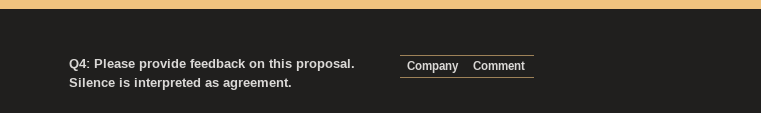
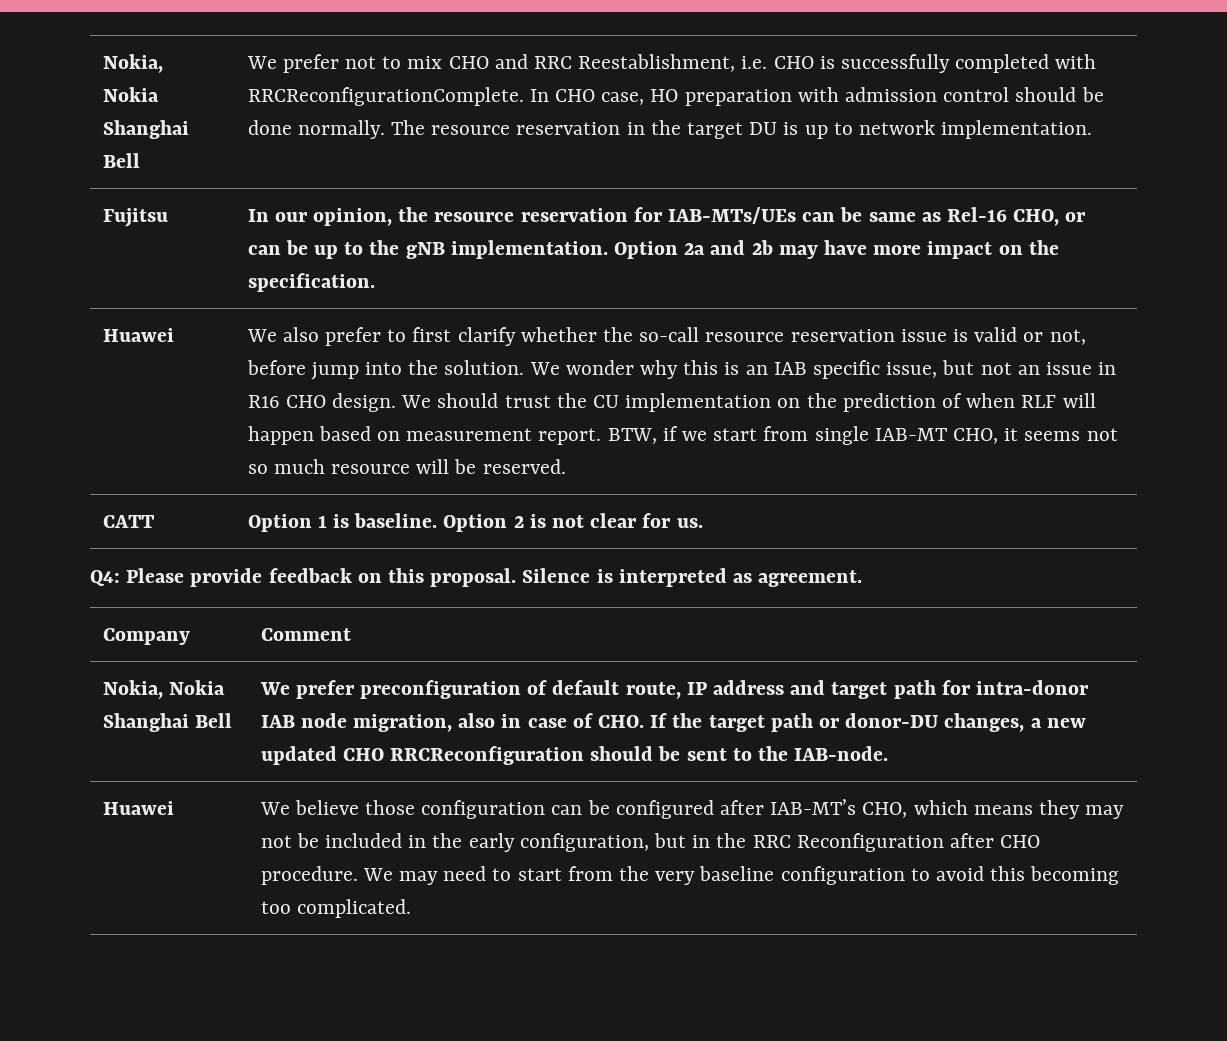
+ Nokia, Nokia Shanghai Bell | We prefer not to mix CHO and RRC Reestablishment, i.e. CHO is successfully completed with RRCReconfigurationComplete. In CHO case, HO preparation with admission control should be done normally. The resource reservation in the target DU is up to network implementation.
+ Fujitsu | In our opinion, the resource reservation for IAB-MTs/UEs can be same as Rel-16 CHO, or can be up to the gNB implementation. Option 2a and 2b may have more impact on the specification.
+ Huawei | We also prefer to first clarify whether the so-call resource reservation issue is valid or not, before jump into the solution. We wonder why this is an IAB specific issue, but not an issue in R16 CHO design. We should trust the CU implementation on the prediction of when RLF will happen based on measurement report. BTW, if we start from single IAB-MT CHO, it seems not so much resource will be reserved.
+ CATT | Option 1 is baseline. Option 2 is not clear for us.
+ Nokia, Nokia Shanghai Bell | We prefer preconfiguration of default route, IP address and target path for intra-donor IAB node migration, also in case of CHO. If the target path or donor-DU changes, a new updated CHO RRCReconfiguration should be sent to the IAB-node.
+ Huawei | We believe those configuration can be configured after IAB-MT’s CHO, which means they may not be included in the early configuration, but in the RRC Reconfiguration after CHO procedure. We may need to start from the very baseline configuration to avoid this becoming too complicated.

